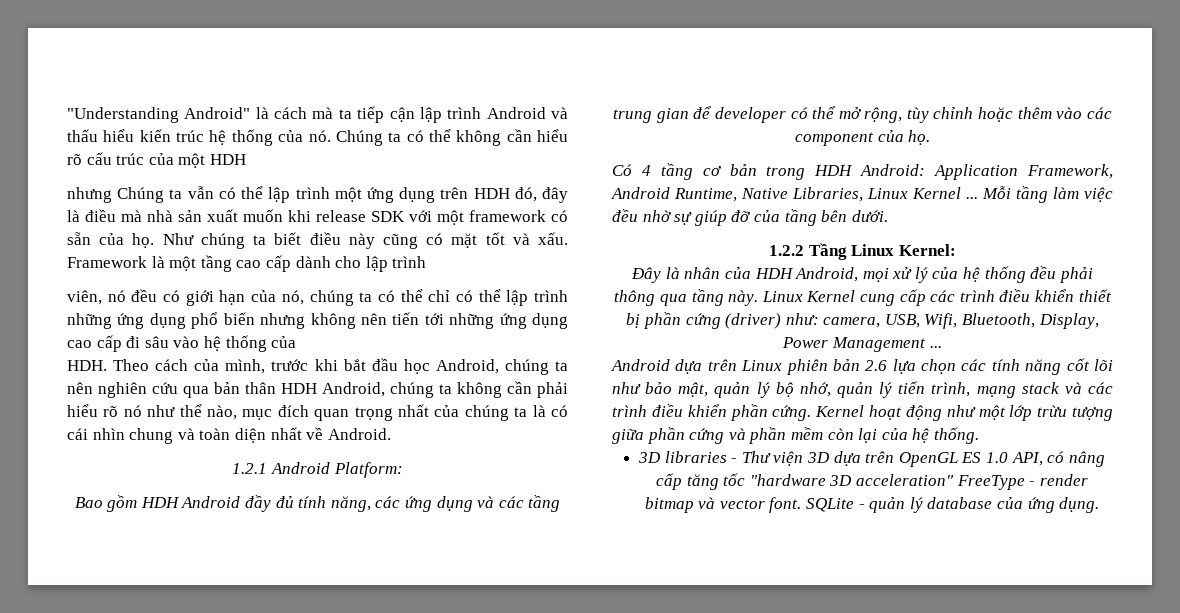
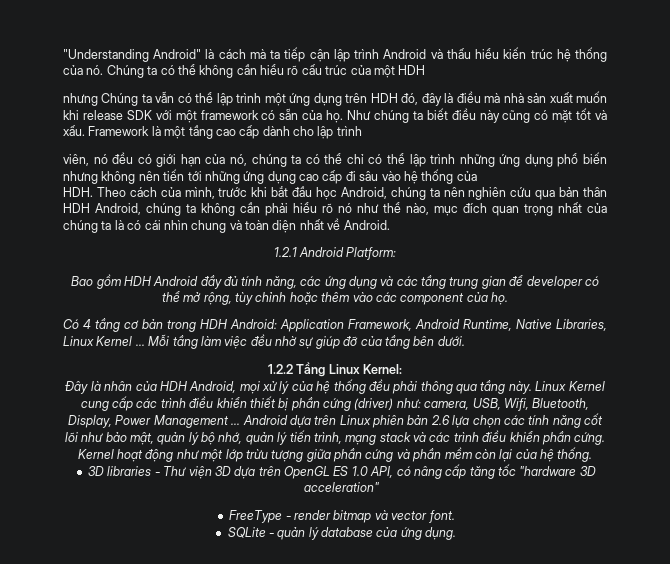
- Linux Kernel cung cấp các trình điều khiển thiết bị phần cứng (driver) như: camera, USB, Wifi, Bluetooth, Display, Power Management ...
- Android dựa trên Linux phiên bản 2.6 lựa chọn các tính năng cốt lõi như bảo mật, quản lý bộ nhớ, quản lý tiến trình, mạng stack và các trình điều khiển phần cứng.
+ Linux Kernel cung cấp các trình điều khiển thiết bị phần cứng (driver) như: camera, USB, Wifi, Bluetooth, Display, Power Management ... Android dựa trên Linux phiên bản 2.6 lựa chọn các tính năng cốt lõi như bảo mật, quản lý bộ nhớ, quản lý tiến trình, mạng stack và các trình điều khiển phần cứng.
- 3D libraries - Thư viện 3D dựa trên OpenGL ES 1.0 API, có nâng cấp tăng tốc "hardware 3D acceleration" FreeType - render bitmap và vector font. SQLite - quản lý database của ứng dụng.
+ 3D libraries - Thư viện 3D dựa trên OpenGL ES 1.0 API, có nâng cấp tăng tốc "hardware 3D acceleration"
+ FreeType - render bitmap và vector font.
+ SQLite - quản lý database của ứng dụng.

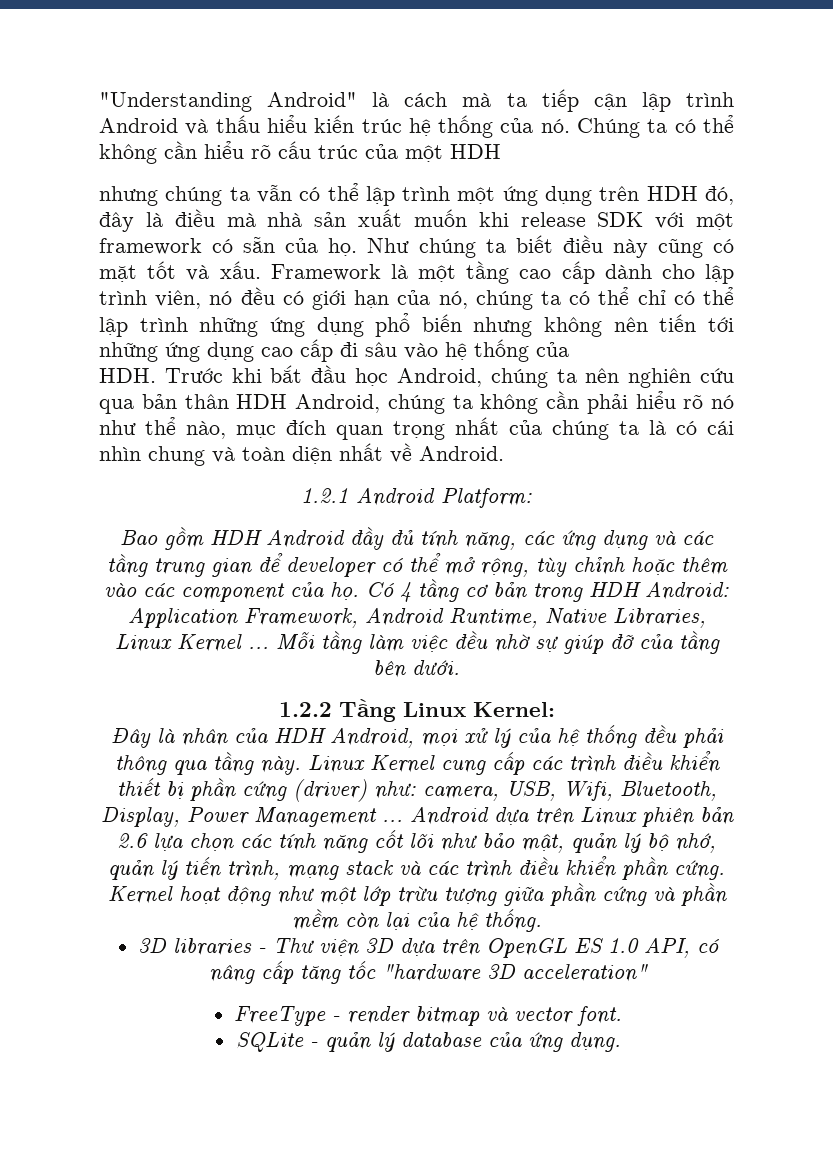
- nhưng Chúng ta vẫn có thể lập trình một ứng dụng trên HDH đó, đây là điều mà nhà sản xuất muốn khi release SDK với một framework có sẵn của họ.
+ nhưng chúng ta vẫn có thể lập trình một ứng dụng trên HDH đó, đây là điều mà nhà sản xuất muốn khi release SDK với một framework có sẵn của họ.
- Framework là một tầng cao cấp dành cho lập trình
- viên, nó đều có giới hạn của nó, chúng ta có thể chỉ có thể lập trình những ứng dụng phổ biến nhưng không nên tiến tới những ứng dụng cao cấp đi sâu vào hệ thống của
+ Framework là một tầng cao cấp dành cho lập trình viên, nó đều có giới hạn của nó, chúng ta có thể chỉ có thể lập trình những ứng dụng phổ biến nhưng không nên tiến tới những ứng dụng cao cấp đi sâu vào hệ thống của
- HDH. Theo cách của mình, trước khi bắt đầu học Android, chúng ta nên nghiên cứu qua bản thân HDH Android, chúng ta không cần phải hiểu rõ nó như thể nào, mục đích quan trọng nhất của chúng ta là có cái nhìn chung và toàn diện nhất về Android.
+ HDH. Trước khi bắt đầu học Android, chúng ta nên nghiên cứu qua bản thân HDH Android, chúng ta không cần phải hiểu rõ nó như thể nào, mục đích quan trọng nhất của chúng ta là có cái nhìn chung và toàn diện nhất về Android.
- Bao gồm HDH Android đầy đủ tính năng, các ứng dụng và các tầng trung gian để developer có thể mở rộng, tùy chỉnh hoặc thêm vào các component của họ.
- Có 4 tầng cơ bản trong HDH Android: Application Framework, Android Runtime, Native Libraries, Linux Kernel ...
+ Bao gồm HDH Android đầy đủ tính năng, các ứng dụng và các tầng trung gian để developer có thể mở rộng, tùy chỉnh hoặc thêm vào các component của họ. Có 4 tầng cơ bản trong HDH Android: Application Framework, Android Runtime, Native Libraries, Linux Kernel ...

